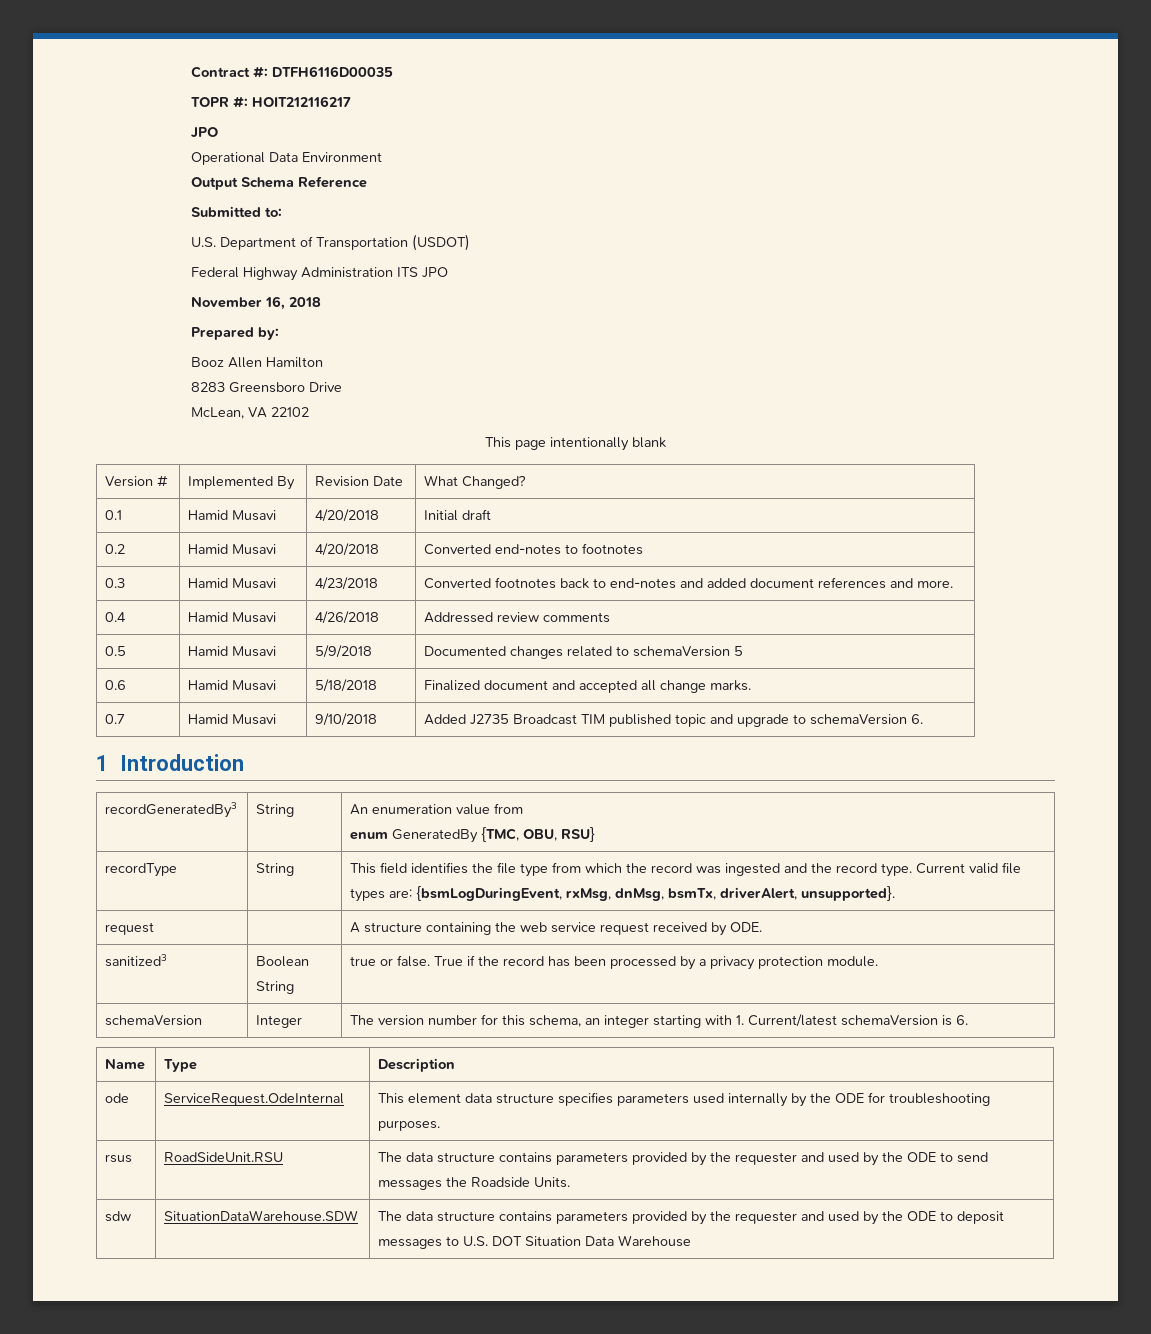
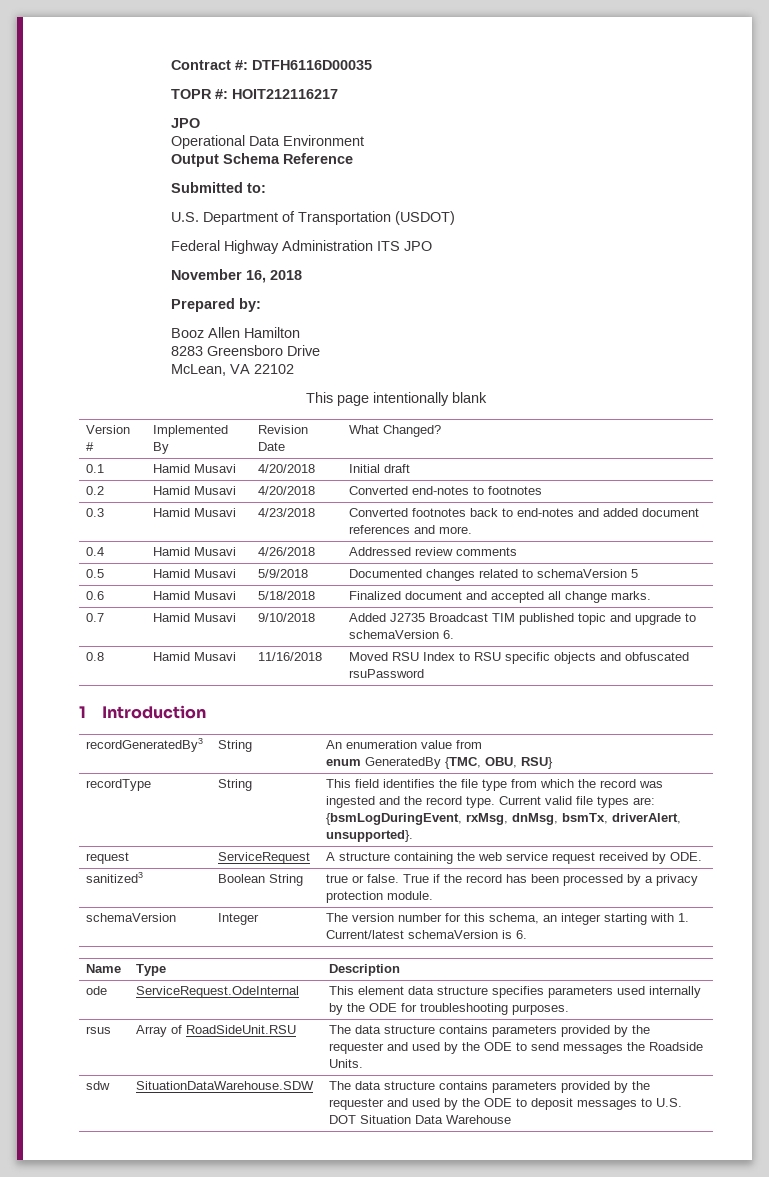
+ 0.8 | Hamid Musavi | 11/16/2018 | Moved RSU Index to RSU specific objects and obfuscated rsuPassword
- request | | A structure containing the web service request received by ODE.
+ request | ServiceRequest | A structure containing the web service request received by ODE.
- rsus | RoadSideUnit.RSU | The data structure contains parameters provided by the requester and used by the ODE to send messages the Roadside Units.
+ rsus | Array of RoadSideUnit.RSU | The data structure contains parameters provided by the requester and used by the ODE to send messages the Roadside Units.

